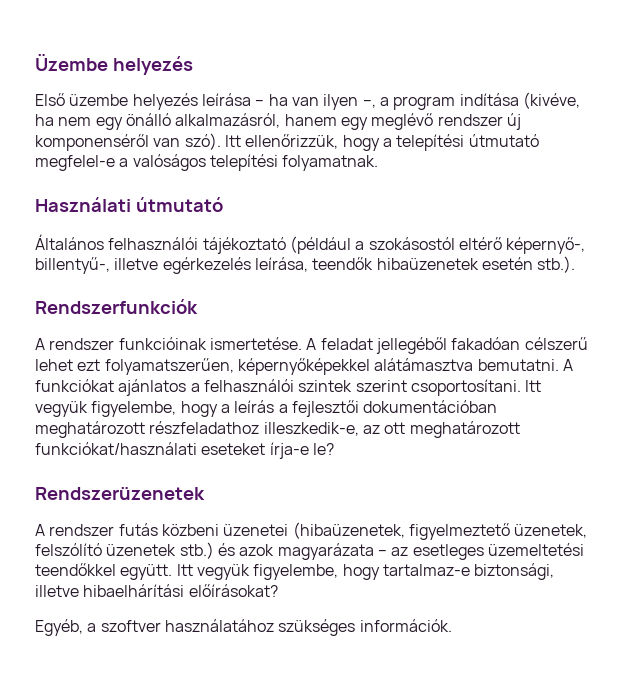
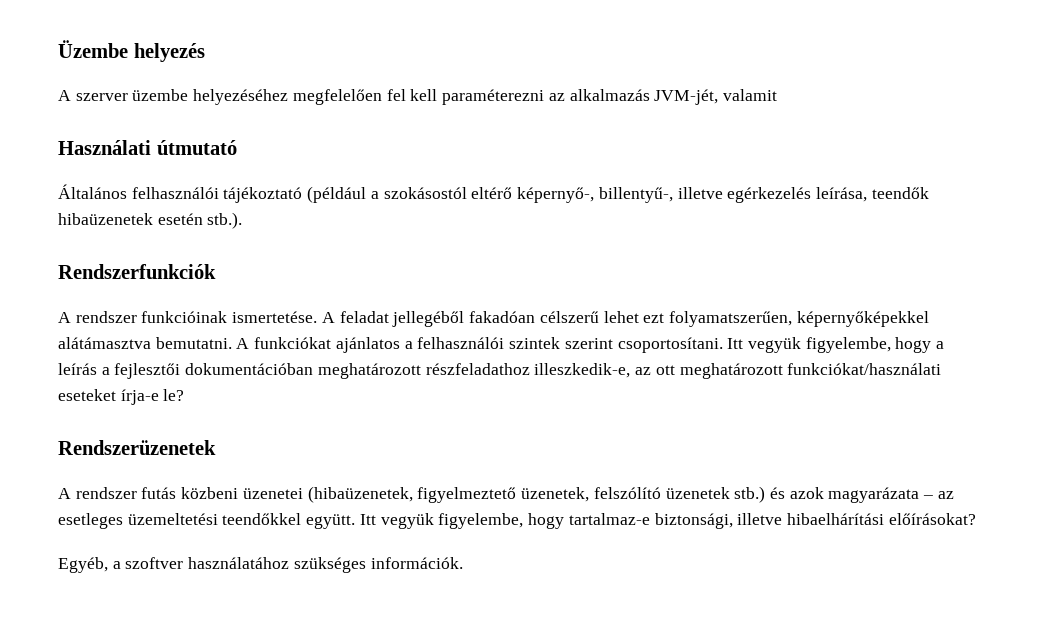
- Első üzembe helyezés leírása – ha van ilyen –, a program indítása (kivéve, ha nem egy önálló alkalmazásról, hanem egy meglévő rendszer új komponenséről van szó). Itt ellenőrizzük, hogy a telepítési útmutató megfelel-e a valóságos telepítési folyamatnak.
+ A szerver üzembe helyezéséhez megfelelően fel kell paraméterezni az alkalmazás JVM-jét, valamit

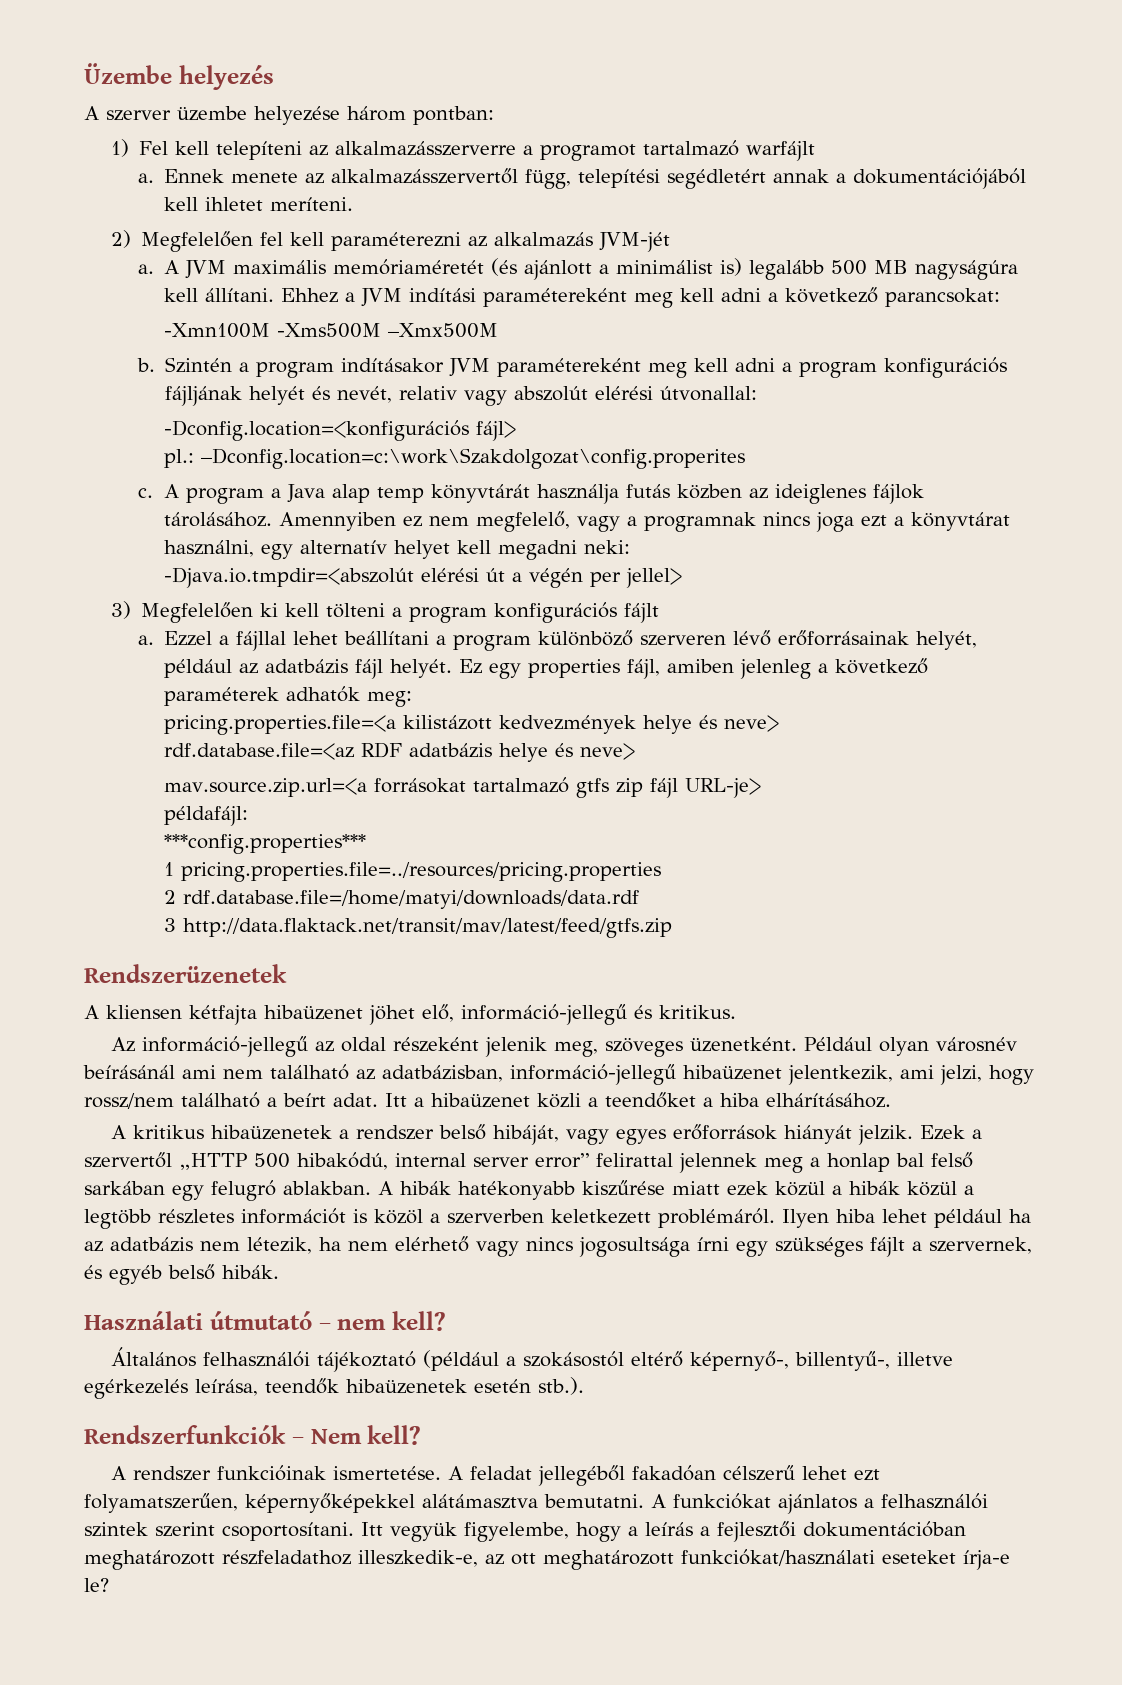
- A szerver üzembe helyezéséhez megfelelően fel kell paraméterezni az alkalmazás JVM-jét, valamit
+ A szerver üzembe helyezése három pontban:
+ 1) Fel kell telepíteni az alkalmazásszerverre a programot tartalmazó warfájlt
+ a. Ennek menete az alkalmazásszervertől függ, telepítési segédletért annak a dokumentációjából kell ihletet meríteni.
+ 2) Megfelelően fel kell paraméterezni az alkalmazás JVM-jét
+ a. A JVM maximális memóriaméretét (és ajánlott a minimálist is) legalább 500 MB nagyságúra kell állítani. Ehhez a JVM indítási paramétereként meg kell adni a következő parancsokat:
+ -Xmn100M -Xms500M –Xmx500M
+ b. Szintén a program indításakor JVM paramétereként meg kell adni a program konfigurációs fájljának helyét és nevét, relativ vagy abszolút elérési útvonallal:
+ -Dconfig.location=<konfigurációs fájl>
+ pl.: –Dconfig.location=c:\work\Szakdolgozat\config.properites
+ c. A program a Java alap temp könyvtárát használja futás közben az ideiglenes fájlok tárolásához. Amennyiben ez nem megfelelő, vagy a programnak nincs joga ezt a könyvtárat használni, egy alternatív helyet kell megadni neki:
+ -Djava.io.tmpdir=<abszolút elérési út a végén per jellel>
+ 3) Megfelelően ki kell tölteni a program konfigurációs fájlt
+ a. Ezzel a fájllal lehet beállítani a program különböző szerveren lévő erőforrásainak helyét, például az adatbázis fájl helyét. Ez egy properties fájl, amiben jelenleg a következő paraméterek adhatók meg:
+ pricing.properties.file=<a kilistázott kedvezmények helye és neve>
+ rdf.database.file=<az RDF adatbázis helye és neve>
+ mav.source.zip.url=<a forrásokat tartalmazó gtfs zip fájl URL-je>
+ példafájl:
+ ***config.properties***
+ 1 pricing.properties.file=../resources/pricing.properties
+ 2 rdf.database.file=/home/matyi/downloads/data.rdf
+ 3 http://data.flaktack.net/transit/mav/latest/feed/gtfs.zip
+ Rendszerüzenetek
+ A kliensen kétfajta hibaüzenet jöhet elő, információ-jellegű és kritikus.
+ Az információ-jellegű az oldal részeként jelenik meg, szöveges üzenetként. Például olyan városnév beírásánál ami nem található az adatbázisban, információ-jellegű hibaüzenet jelentkezik, ami jelzi, hogy rossz/nem található a beírt adat. Itt a hibaüzenet közli a teendőket a hiba elhárításához.
+ A kritikus hibaüzenetek a rendszer belső hibáját, vagy egyes erőforrások hiányát jelzik. Ezek a szervertől „HTTP 500 hibakódú, internal server error” felirattal jelennek meg a honlap bal felső sarkában egy felugró ablakban. A hibák hatékonyabb kiszűrése miatt ezek közül a hibák közül a legtöbb részletes információt is közöl a szerverben keletkezett problémáról. Ilyen hiba lehet például ha az adatbázis nem létezik, ha nem elérhető vagy nincs jogosultsága írni egy szükséges fájlt a szervernek, és egyéb belső hibák.
- Használati útmutató
+ Használati útmutató – nem kell?
- Rendszerfunkciók
+ Rendszerfunkciók – Nem kell?
- Rendszerüzenetek
- A rendszer futás közbeni üzenetei (hibaüzenetek, figyelmeztető üzenetek, felszólító üzenetek stb.) és azok magyarázata – az esetleges üzemeltetési teendőkkel együtt. Itt vegyük figyelembe, hogy tartalmaz-e biztonsági, illetve hibaelhárítási előírásokat?
- Egyéb, a szoftver használatához szükséges információk.

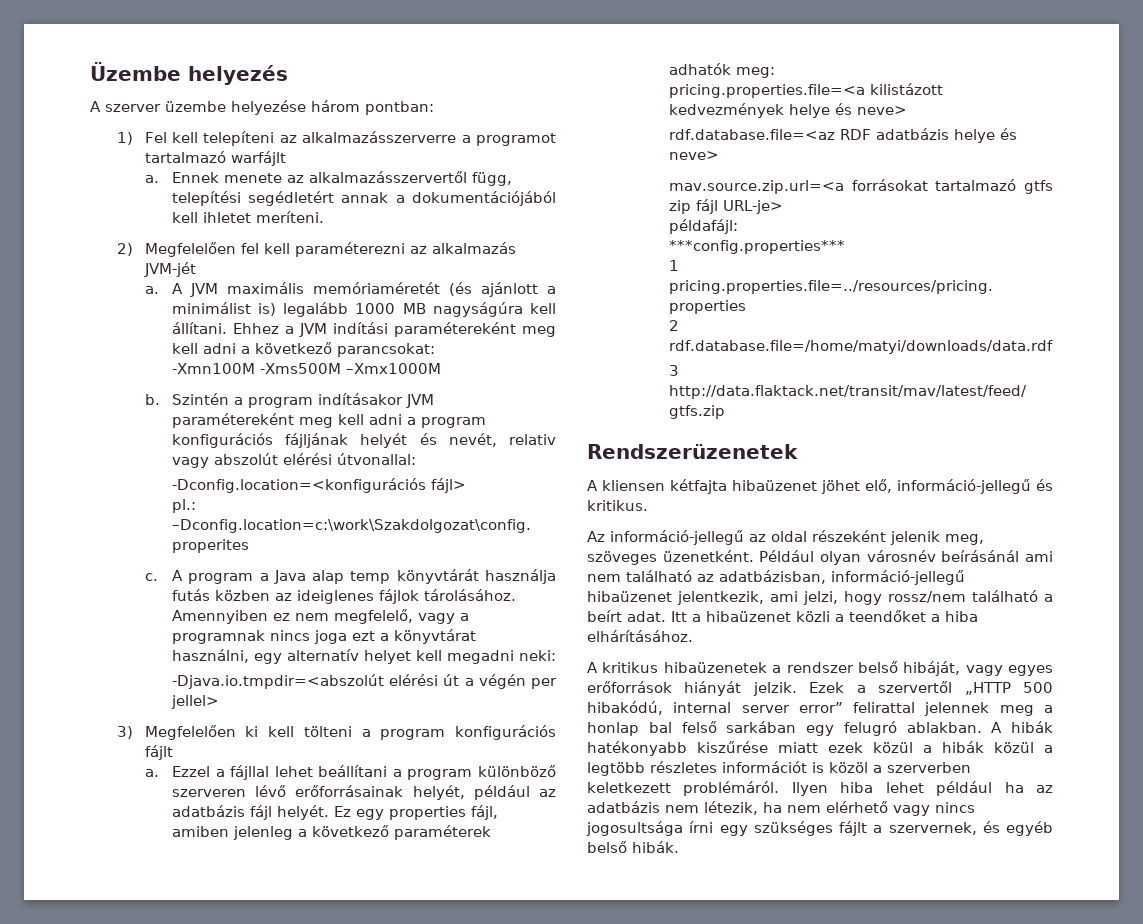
- A JVM maximális memóriaméretét (és ajánlott a minimálist is) legalább 500 MB nagyságúra kell állítani.
+ A JVM maximális memóriaméretét (és ajánlott a minimálist is) legalább 1000 MB nagyságúra kell állítani.
- -Xmn100M -Xms500M –Xmx500M
+ -Xmn100M -Xms500M –Xmx1000M
- Használati útmutató – nem kell?
- Általános felhasználói tájékoztató (például a szokásostól eltérő képernyő-, billentyű-, illetve egérkezelés leírása, teendők hibaüzenetek esetén stb.).
- Rendszerfunkciók – Nem kell?
- A rendszer funkcióinak ismertetése. A feladat jellegéből fakadóan célszerű lehet ezt folyamatszerűen, képernyőképekkel alátámasztva bemutatni. A funkciókat ajánlatos a felhasználói szintek szerint csoportosítani. Itt vegyük figyelembe, hogy a leírás a fejlesztői dokumentációban meghatározott részfeladathoz illeszkedik-e, az ott meghatározott funkciókat/használati eseteket írja-e le?

